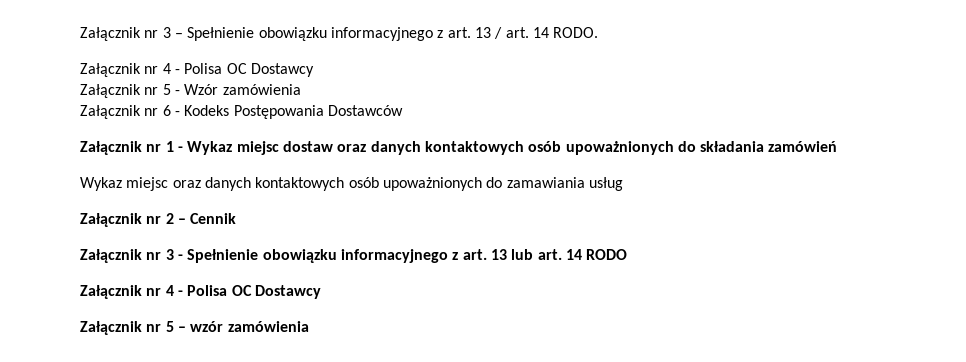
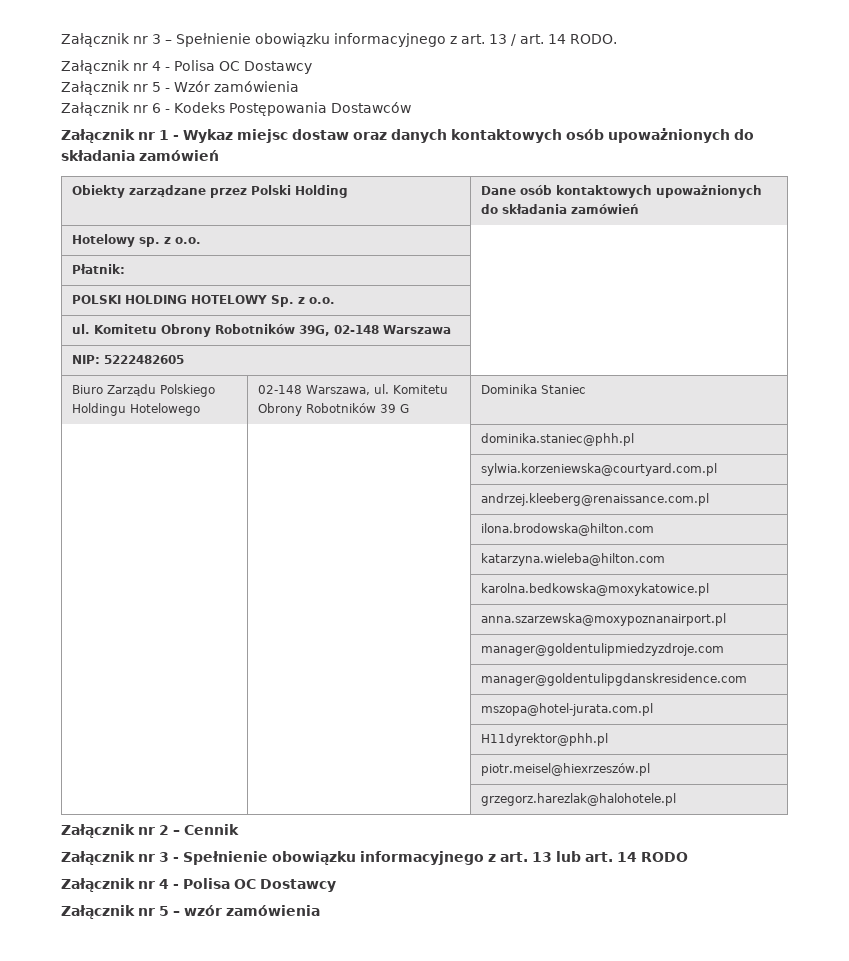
- Wykaz miejsc oraz danych kontaktowych osób upoważnionych do zamawiania usług
+ Obiekty zarządzane przez Polski Holding | Dane osób kontaktowych upoważnionych do składania zamówień
+ Hotelowy sp. z o.o. |
+ Płatnik: |
+ POLSKI HOLDING HOTELOWY Sp. z o.o. |
+ ul. Komitetu Obrony Robotników 39G, 02-148 Warszawa |
+ NIP: 5222482605 |
+ Biuro Zarządu Polskiego Holdingu Hotelowego | 02-148 Warszawa, ul. Komitetu Obrony Robotników 39 G | Dominika Staniec
+ | | dominika.staniec@phh.pl
+ | | sylwia.korzeniewska@courtyard.com.pl
+ | | andrzej.kleeberg@renaissance.com.pl
+ | | ilona.brodowska@hilton.com
+ | | katarzyna.wieleba@hilton.com
+ | | karolna.bedkowska@moxykatowice.pl
+ | | anna.szarzewska@moxypoznanairport.pl
+ | | manager@goldentulipmiedzyzdroje.com
+ | | manager@goldentulipgdanskresidence.com
+ | | mszopa@hotel-jurata.com.pl
+ | | H11dyrektor@phh.pl
+ | | piotr.meisel@hiexrzeszów.pl
+ | | grzegorz.harezlak@halohotele.pl

